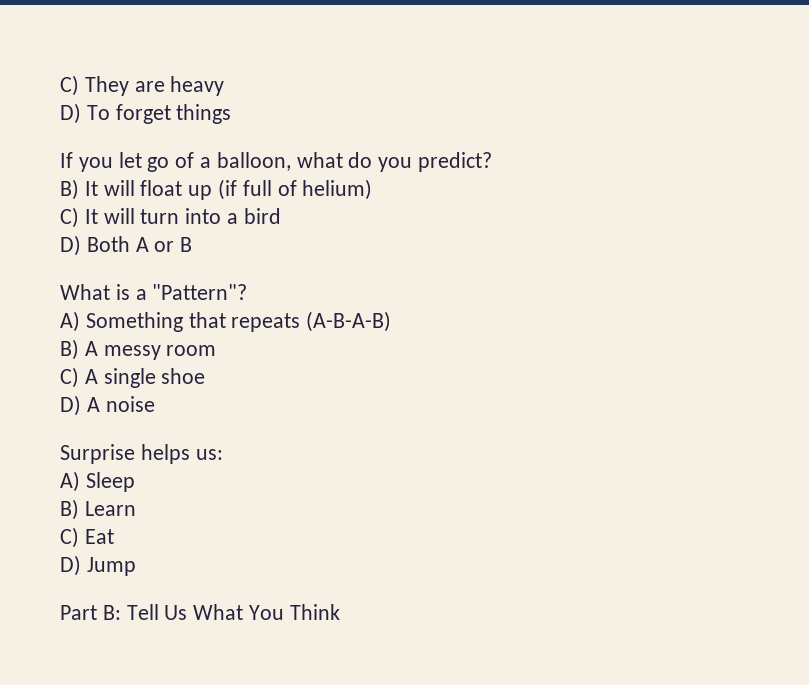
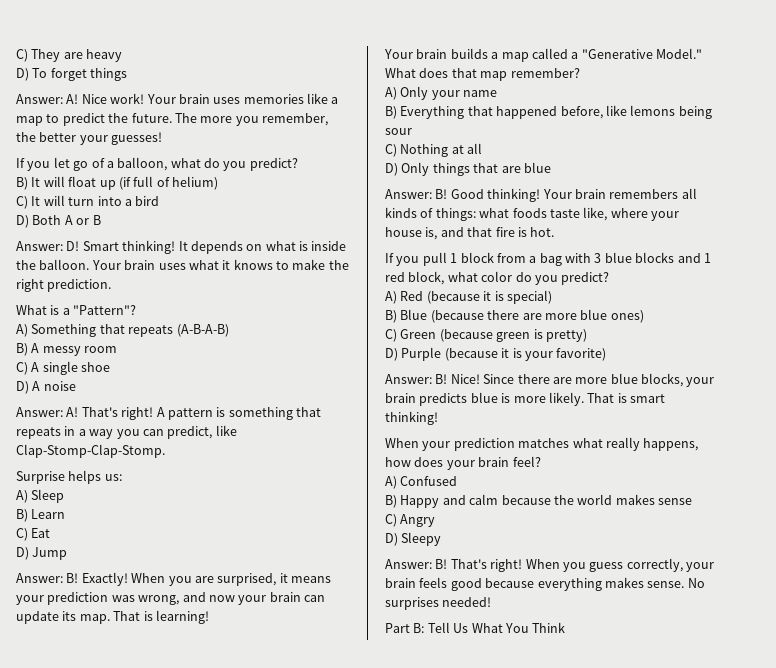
+ Answer: A! Nice work! Your brain uses memories like a map to predict the future. The more you remember, the better your guesses!
+ Answer: D! Smart thinking! It depends on what is inside the balloon. Your brain uses what it knows to make the right prediction.
+ Answer: A! That's right! A pattern is something that repeats in a way you can predict, like Clap-Stomp-Clap-Stomp.
+ Answer: B! Exactly! When you are surprised, it means your prediction was wrong, and now your brain can update its map. That is learning!
+ Your brain builds a map called a "Generative Model." What does that map remember?
+ A) Only your name
+ B) Everything that happened before, like lemons being sour
+ C) Nothing at all
+ D) Only things that are blue
+ Answer: B! Good thinking! Your brain remembers all kinds of things: what foods taste like, where your house is, and that fire is hot.
+ If you pull 1 block from a bag with 3 blue blocks and 1 red block, what color do you predict?
+ A) Red (because it is special)
+ B) Blue (because there are more blue ones)
+ C) Green (because green is pretty)
+ D) Purple (because it is your favorite)
+ Answer: B! Nice! Since there are more blue blocks, your brain predicts blue is more likely. That is smart thinking!
+ When your prediction matches what really happens, how does your brain feel?
+ A) Confused
+ B) Happy and calm because the world makes sense
+ C) Angry
+ D) Sleepy
+ Answer: B! That's right! When you guess correctly, your brain feels good because everything makes sense. No surprises needed!

